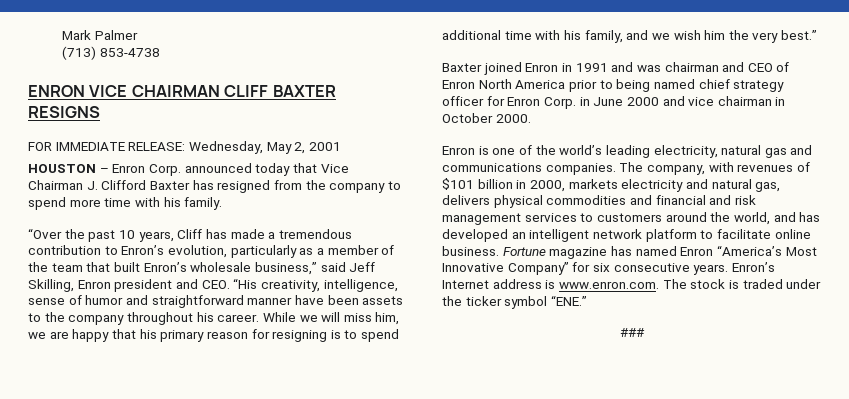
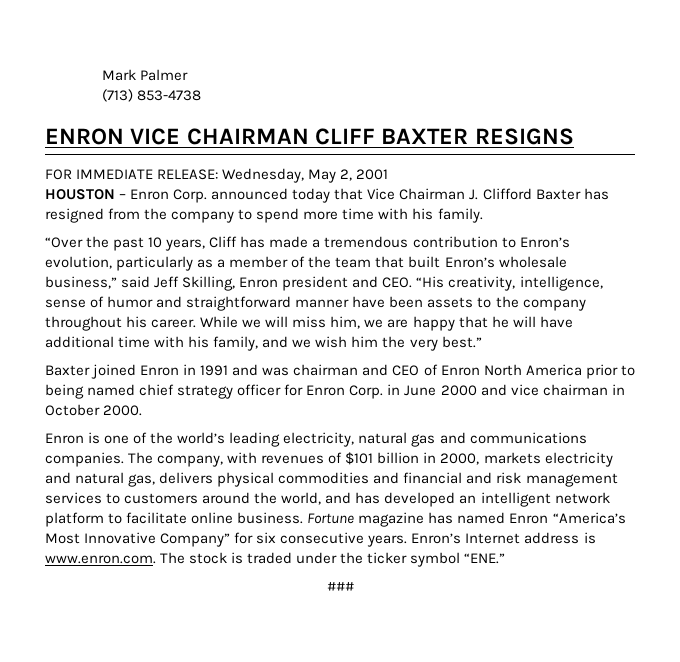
- While we will miss him, we are happy that his primary reason for resigning is to spend additional time with his family, and we wish him the very best.”
+ While we will miss him, we are happy that he will have additional time with his family, and we wish him the very best.”

